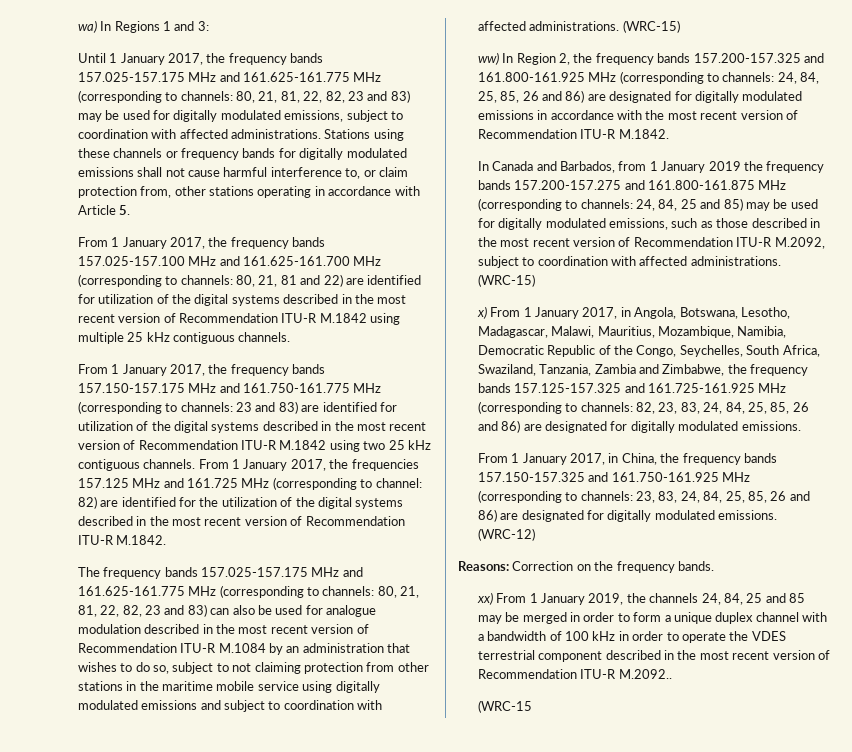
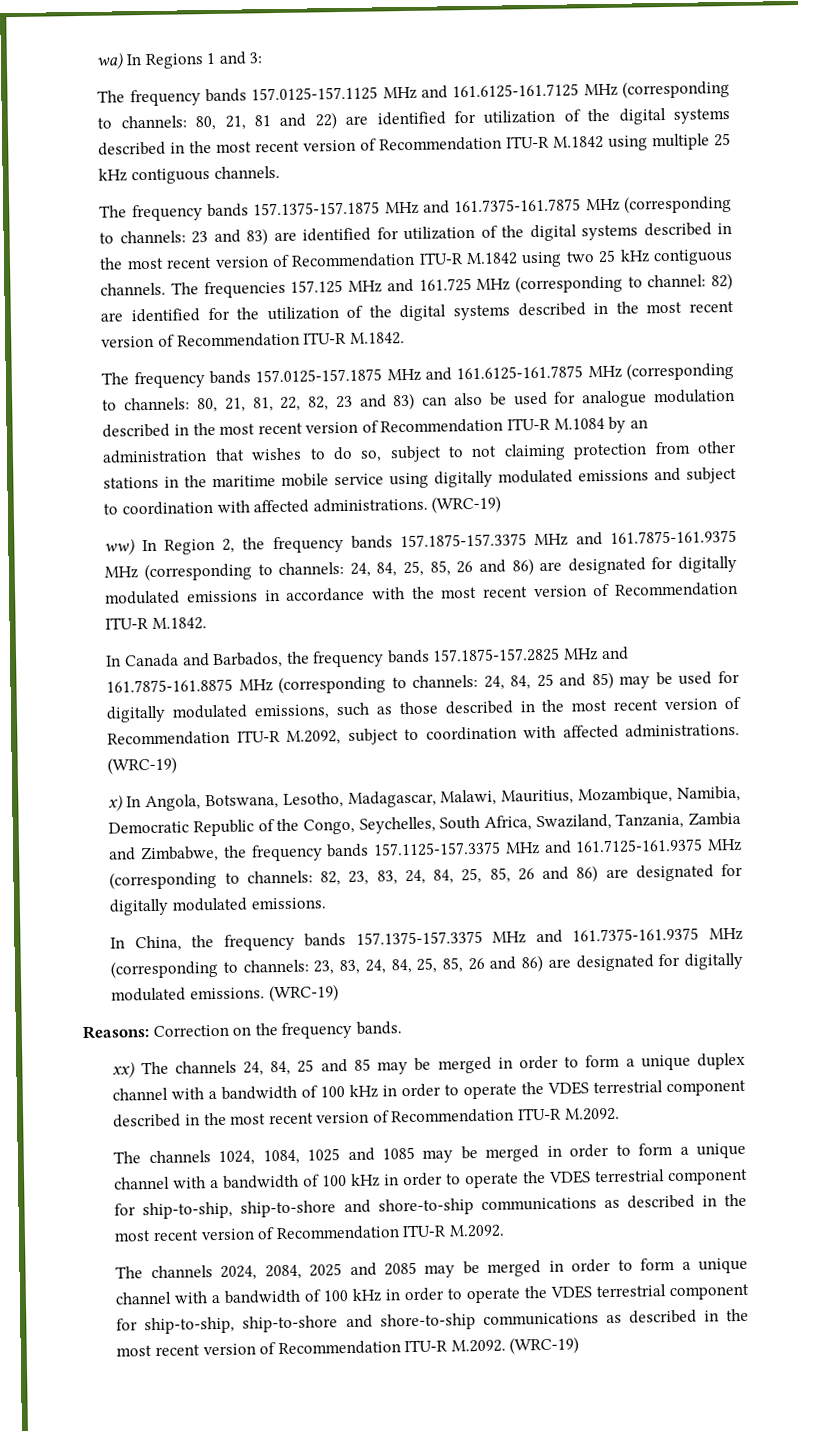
- Until 1 January 2017, the frequency bands 157.025-157.175 MHz and 161.625-161.775 MHz (corresponding to channels: 80, 21, 81, 22, 82, 23 and 83) may be used for digitally modulated emissions, subject to coordination with affected administrations. Stations using these channels or frequency bands for digitally modulated emissions shall not cause harmful interference to, or claim protection from, other stations operating in accordance with Article 5.
- From 1 January 2017, the frequency bands 157.025-157.100 MHz and 161.625-161.700 MHz (corresponding to channels: 80, 21, 81 and 22) are identified for utilization of the digital systems described in the most recent version of Recommendation ITU-R M.1842 using multiple 25 kHz contiguous channels.
+ The frequency bands 157.0125-157.1125 MHz and 161.6125-161.7125 MHz (corresponding to channels: 80, 21, 81 and 22) are identified for utilization of the digital systems described in the most recent version of Recommendation ITU-R M.1842 using multiple 25 kHz contiguous channels.
- From 1 January 2017, the frequency bands 157.150-157.175 MHz and 161.750-161.775 MHz (corresponding to channels: 23 and 83) are identified for utilization of the digital systems described in the most recent version of Recommendation ITU-R M.1842 using two 25 kHz contiguous channels.
+ The frequency bands 157.1375-157.1875 MHz and 161.7375-161.7875 MHz (corresponding to channels: 23 and 83) are identified for utilization of the digital systems described in the most recent version of Recommendation ITU-R M.1842 using two 25 kHz contiguous channels.
- From 1 January 2017, the frequencies 157.125 MHz and 161.725 MHz (corresponding to channel: 82) are identified for the utilization of the digital systems described in the most recent version of Recommendation ITU-R M.1842.
+ The frequencies 157.125 MHz and 161.725 MHz (corresponding to channel: 82) are identified for the utilization of the digital systems described in the most recent version of Recommendation ITU-R M.1842.
- The frequency bands 157.025-157.175 MHz and 161.625-161.775 MHz (corresponding to channels:
+ The frequency bands 157.0125-157.1875 MHz and 161.6125-161.7875 MHz (corresponding to channels:
- 80, 21, 81, 22, 82, 23 and 83) can also be used for analogue modulation described in the most recent version of Recommendation ITU-R M.1084 by an administration that wishes to do so, subject to not claiming protection from other stations in the maritime mobile service using digitally modulated emissions and subject to coordination with affected administrations. (WRC-15)
+ 80, 21, 81, 22, 82, 23 and 83) can also be used for analogue modulation described in the most recent version of Recommendation ITU-R M.1084 by an administration that wishes to do so, subject to not claiming protection from other stations in the maritime mobile service using digitally modulated emissions and subject to coordination with affected administrations. (WRC-19)
- ww) In Region 2, the frequency bands 157.200-157.325 and 161.800-161.925 MHz (corresponding to channels: 24, 84, 25, 85, 26 and 86) are designated for digitally modulated emissions in accordance with the most recent version of Recommendation ITU-R M.1842.
+ ww) In Region 2, the frequency bands 157.1875-157.3375 MHz and 161.7875-161.9375 MHz (corresponding to channels: 24, 84, 25, 85, 26 and 86) are designated for digitally modulated emissions in accordance with the most recent version of Recommendation ITU-R M.1842.
- In Canada and Barbados, from 1 January 2019 the frequency bands 157.200-157.275 and 161.800-161.875 MHz (corresponding to channels: 24, 84, 25 and 85) may be used for digitally modulated emissions, such as those described in the most recent version of Recommendation ITU-R M.2092, subject to coordination with affected administrations. (WRC-15)
+ In Canada and Barbados, the frequency bands 157.1875-157.2825 MHz and 161.7875-161.8875 MHz (corresponding to channels: 24, 84, 25 and 85) may be used for digitally modulated emissions, such as those described in the most recent version of Recommendation ITU-R M.2092, subject to coordination with affected administrations. (WRC-19)
- x) From 1 January 2017, in Angola, Botswana, Lesotho, Madagascar, Malawi, Mauritius, Mozambique, Namibia, Democratic Republic of the Congo, Seychelles, South Africa, Swaziland, Tanzania, Zambia and Zimbabwe, the frequency bands 157.125-157.325 and 161.725-161.925 MHz (corresponding to channels: 82, 23, 83, 24, 84, 25, 85, 26 and 86) are designated for digitally modulated emissions.
+ x) In Angola, Botswana, Lesotho, Madagascar, Malawi, Mauritius, Mozambique, Namibia, Democratic Republic of the Congo, Seychelles, South Africa, Swaziland, Tanzania, Zambia and Zimbabwe, the frequency bands 157.1125-157.3375 MHz and 161.7125-161.9375 MHz (corresponding to channels: 82, 23, 83, 24, 84, 25, 85, 26 and 86) are designated for digitally modulated emissions.
- From 1 January 2017, in China, the frequency bands 157.150-157.325 and 161.750-161.925 MHz (corresponding to channels: 23, 83, 24, 84, 25, 85, 26 and 86) are designated for digitally modulated emissions. (WRC-12)
+ In China, the frequency bands 157.1375-157.3375 MHz and 161.7375-161.9375 MHz (corresponding to channels: 23, 83, 24, 84, 25, 85, 26 and 86) are designated for digitally modulated emissions. (WRC-19)
- xx) From 1 January 2019, the channels 24, 84, 25 and 85 may be merged in order to form a unique duplex channel with a bandwidth of 100 kHz in order to operate the VDES terrestrial component described in the most recent version of Recommendation ITU-R M.2092..
- (WRC-15
+ xx) The channels 24, 84, 25 and 85 may be merged in order to form a unique duplex channel with a bandwidth of 100 kHz in order to operate the VDES terrestrial component described in the most recent version of Recommendation ITU-R M.2092.
+ The channels 1024, 1084, 1025 and 1085 may be merged in order to form a unique channel with a bandwidth of 100 kHz in order to operate the VDES terrestrial component for ship-to-ship, ship-to-shore and shore-to-ship communications as described in the most recent version of Recommendation ITU-R M.2092.
+ The channels 2024, 2084, 2025 and 2085 may be merged in order to form a unique channel with a bandwidth of 100 kHz in order to operate the VDES terrestrial component for ship-to-ship, ship-to-shore and shore-to-ship communications as described in the most recent version of Recommendation ITU-R M.2092. (WRC-19)

